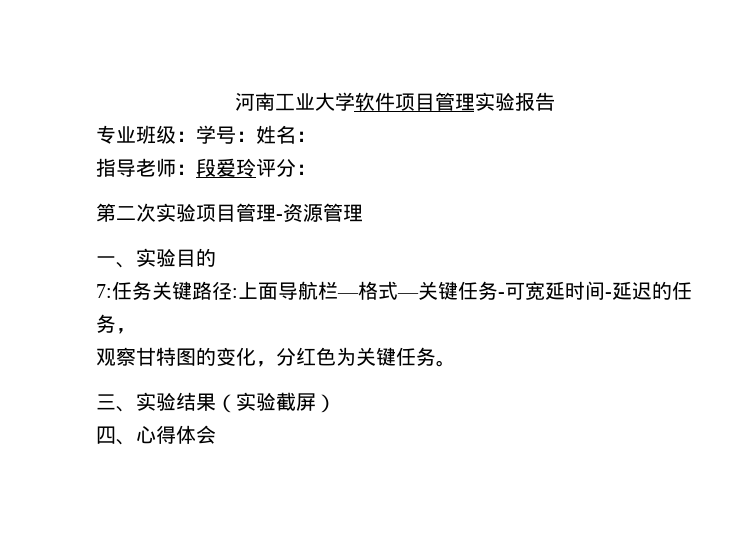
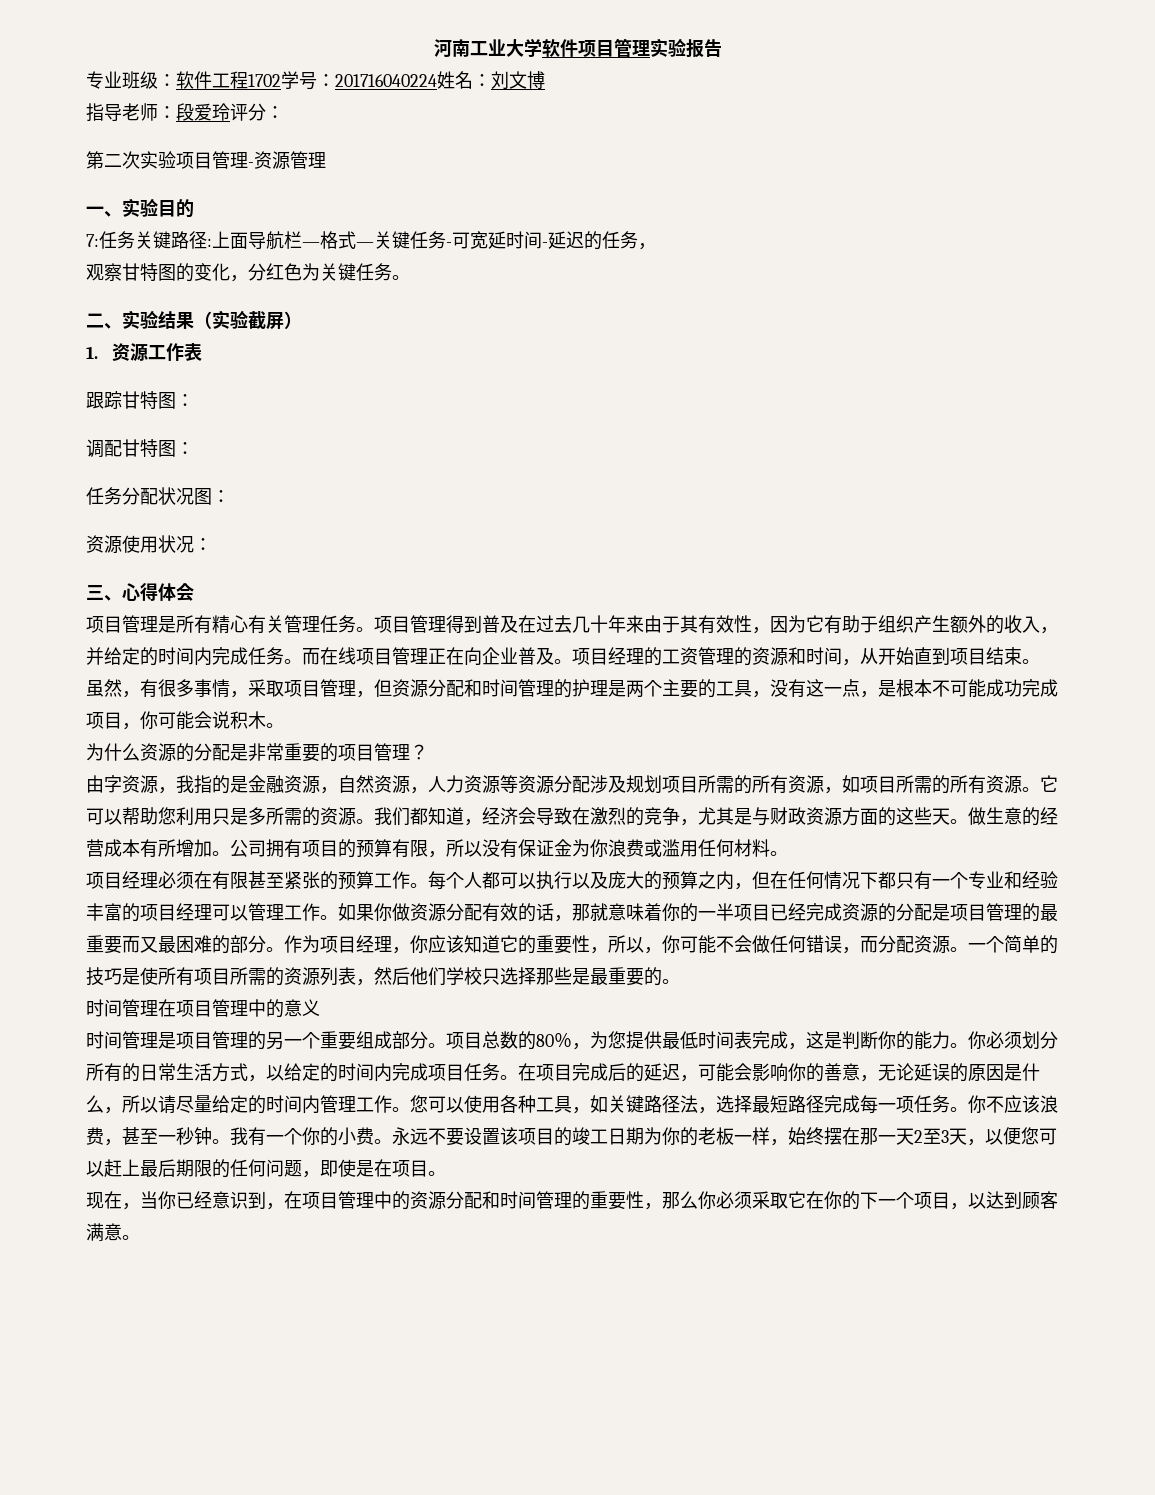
- 专业班级：学号：姓名：
+ 专业班级：软件工程1702学号：201716040224姓名：刘文博
- 三、实验结果（实验截屏）
+ 二、实验结果（实验截屏）
- 四、心得体会
+ 1.资源工作表
+ 跟踪甘特图：
+ 调配甘特图：
+ 任务分配状况图：
+ 资源使用状况：
+ 三、心得体会
+ 项目管理是所有精心有关管理任务。项目管理得到普及在过去几十年来由于其有效性，因为它有助于组织产生额外的收入，并给定的时间内完成任务。而在线项目管理正在向企业普及。项目经理的工资管理的资源和时间，从开始直到项目结束。
+ 虽然，有很多事情，采取项目管理，但资源分配和时间管理的护理是两个主要的工具，没有这一点，是根本不可能成功完成项目，你可能会说积木。
+ 为什么资源的分配是非常重要的项目管理？
+ 由字资源，我指的是金融资源，自然资源，人力资源等资源分配涉及规划项目所需的所有资源，如项目所需的所有资源。它可以帮助您利用只是多所需的资源。我们都知道，经济会导致在激烈的竞争，尤其是与财政资源方面的这些天。做生意的经营成本有所增加。公司拥有项目的预算有限，所以没有保证金为你浪费或滥用任何材料。
+ 项目经理必须在有限甚至紧张的预算工作。每个人都可以执行以及庞大的预算之内，但在任何情况下都只有一个专业和经验丰富的项目经理可以管理工作。如果你做资源分配有效的话，那就意味着你的一半项目已经完成资源的分配是项目管理的最重要而又最困难的部分。作为项目经理，你应该知道它的重要性，所以，你可能不会做任何错误，而分配资源。一个简单的技巧是使所有项目所需的资源列表，然后他们学校只选择那些是最重要的。
+ 时间管理在项目管理中的意义
+ 时间管理是项目管理的另一个重要组成部分。项目总数的80％，为您提供最低时间表完成，这是判断你的能力。你必须划分所有的日常生活方式，以给定的时间内完成项目任务。在项目完成后的延迟，可能会影响你的善意，无论延误的原因是什么，所以请尽量给定的时间内管理工作。您可以使用各种工具，如关键路径法，选择最短路径完成每一项任务。你不应该浪费，甚至一秒钟。我有一个你的小费。永远不要设置该项目的竣工日期为你的老板一样，始终摆在那一天2至3天，以便您可以赶上最后期限的任何问题，即使是在项目。
+ 现在，当你已经意识到，在项目管理中的资源分配和时间管理的重要性，那么你必须采取它在你的下一个项目，以达到顾客满意。

